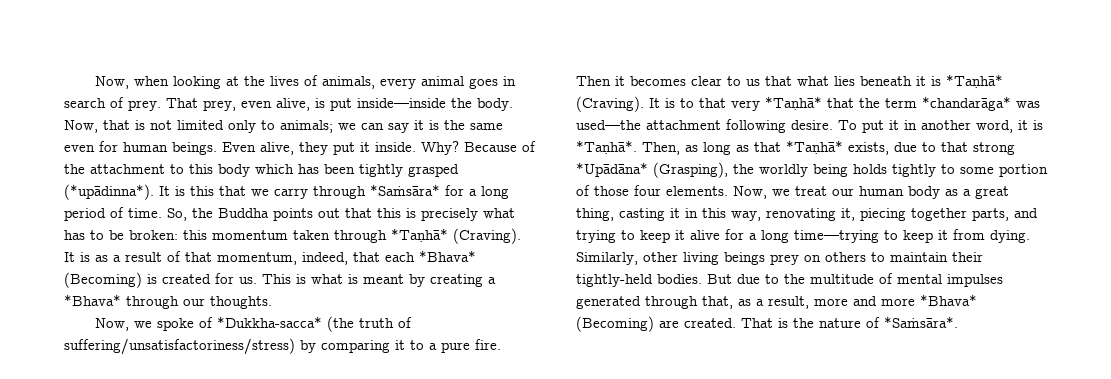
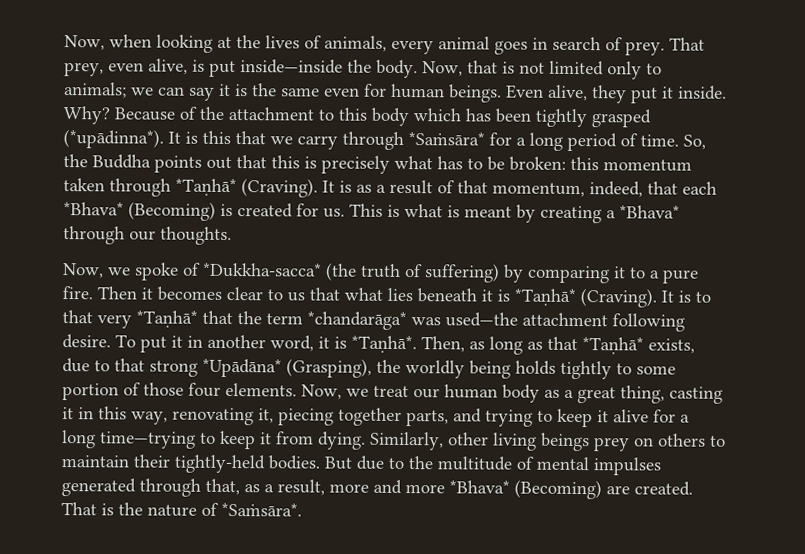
- Now, we spoke of *Dukkha-sacca* (the truth of suffering/unsatisfactoriness/stress) by comparing it to a pure fire.
+ Now, we spoke of *Dukkha-sacca* (the truth of suffering) by comparing it to a pure fire.

